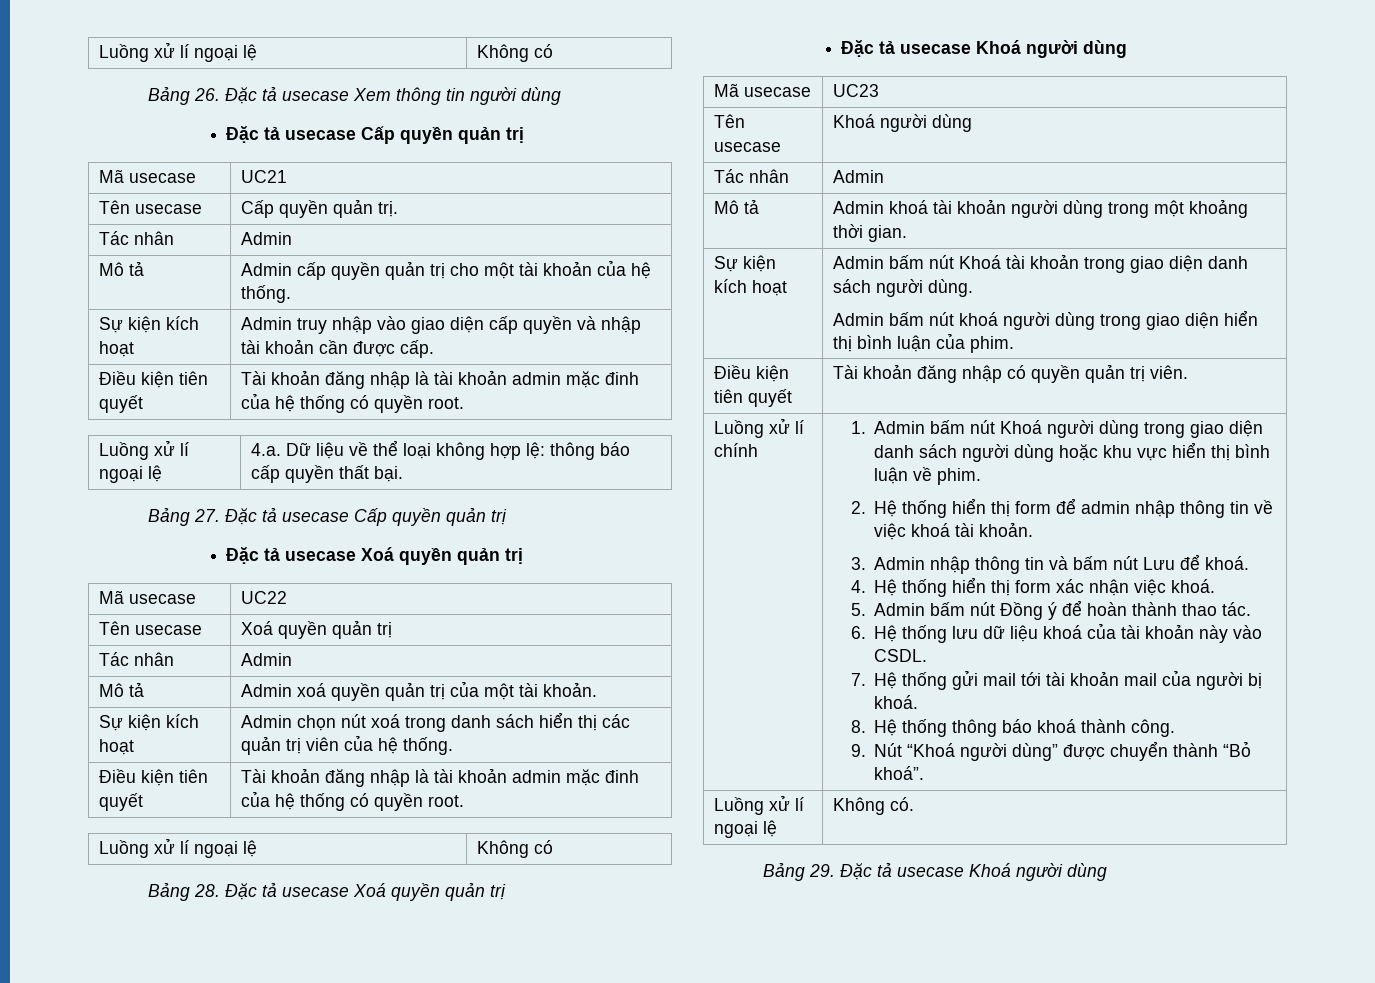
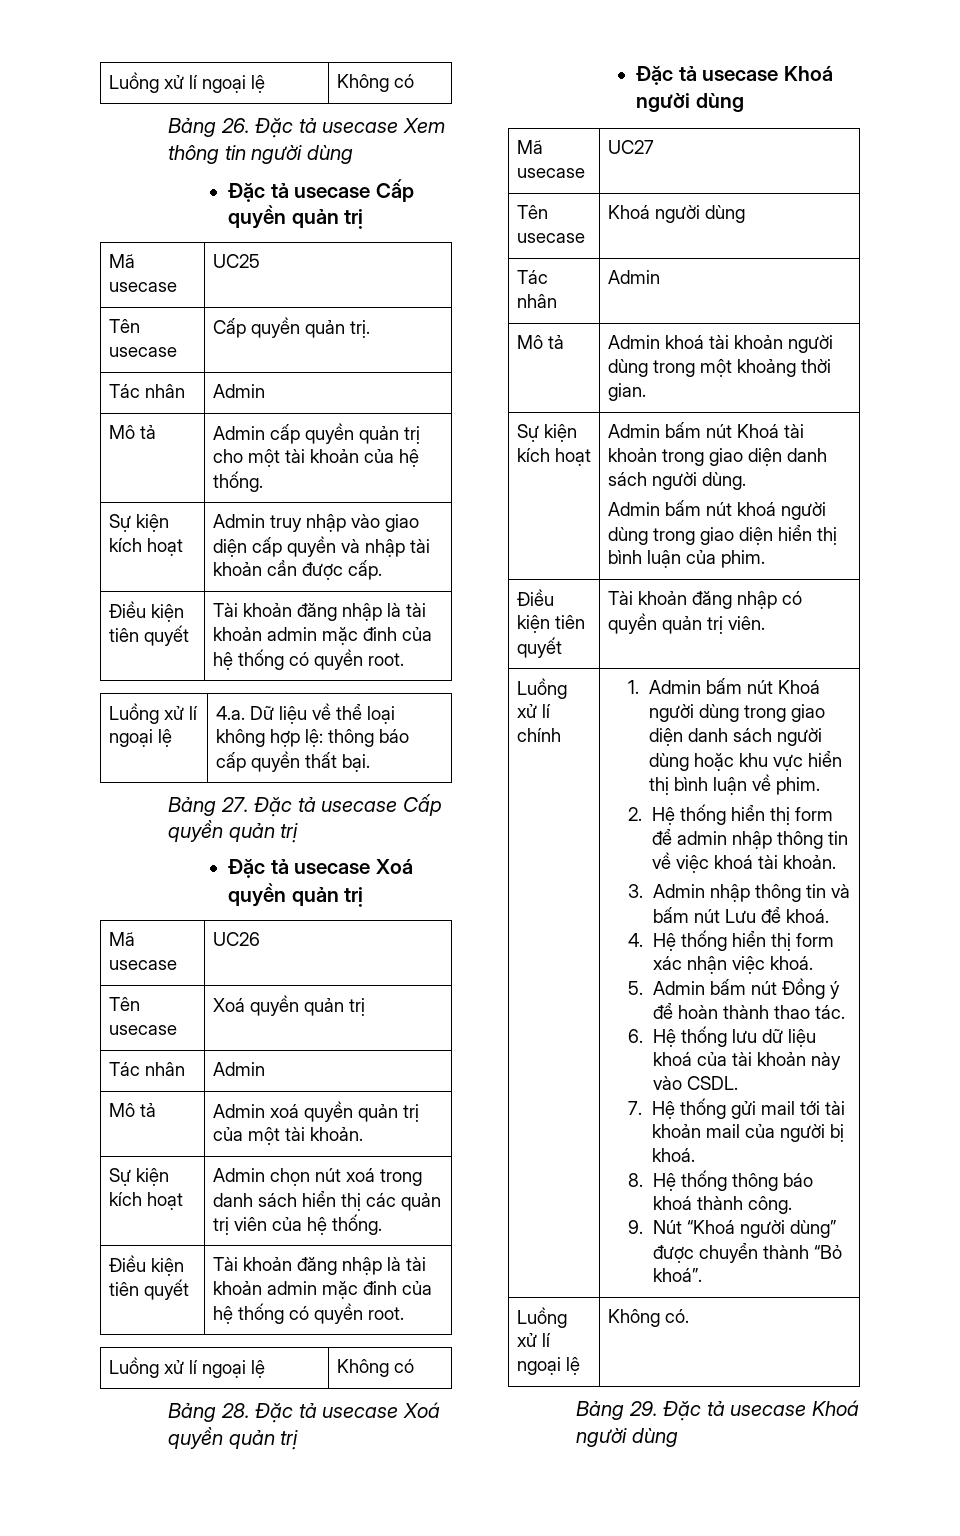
- Mã usecase | UC21
+ Mã usecase | UC25
- Mã usecase | UC22
+ Mã usecase | UC26
- Mã usecase | UC23
+ Mã usecase | UC27

